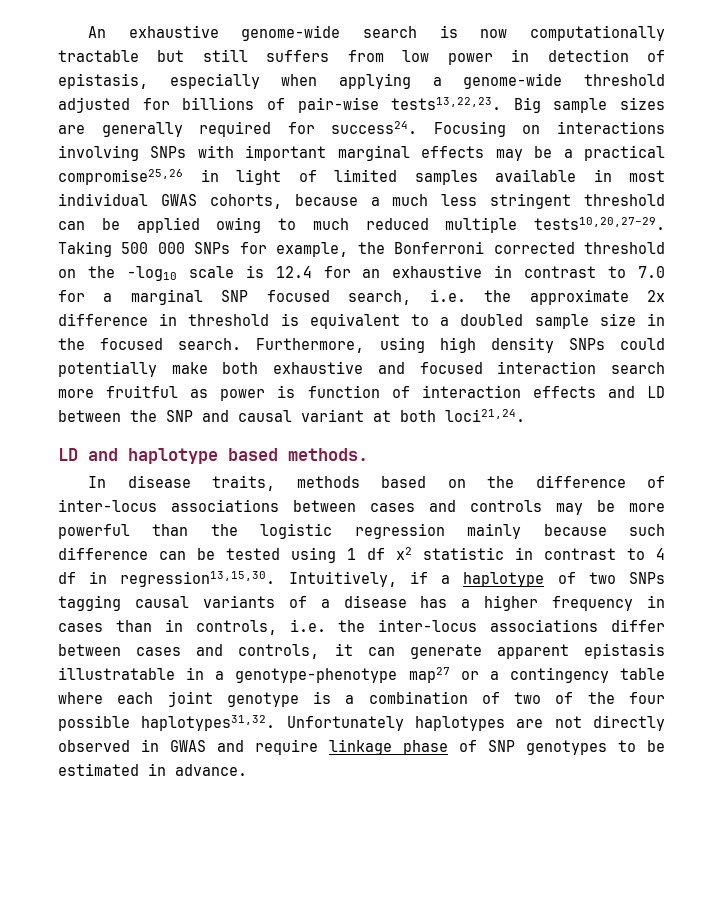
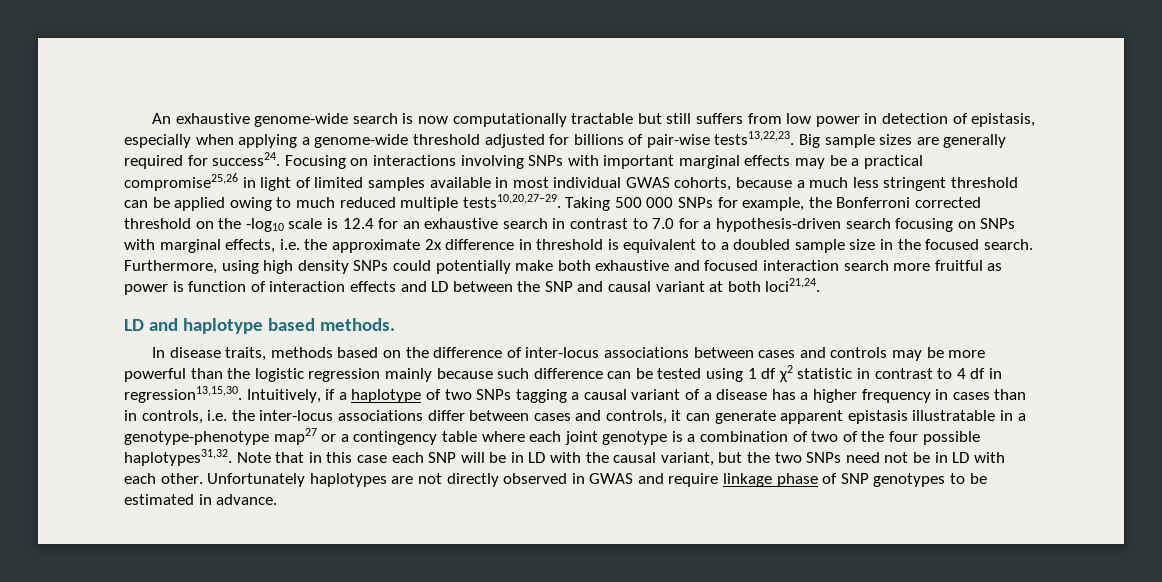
- Taking 500 000 SNPs for example, the Bonferroni corrected threshold on the -log10 scale is 12.4 for an exhaustive in contrast to 7.0 for a marginal SNP focused search, i.e. the approximate 2x difference in threshold is equivalent to a doubled sample size in the focused search.
+ Taking 500 000 SNPs for example, the Bonferroni corrected threshold on the -log10 scale is 12.4 for an exhaustive search in contrast to 7.0 for a hypothesis-driven search focusing on SNPs with marginal effects, i.e. the approximate 2x difference in threshold is equivalent to a doubled sample size in the focused search.
- Intuitively, if a haplotype of two SNPs tagging causal variants of a disease has a higher frequency in cases than in controls, i.e. the inter-locus associations differ between cases and controls, it can generate apparent epistasis illustratable in a genotype-phenotype map27 or a contingency table where each joint genotype is a combination of two of the four possible haplotypes31,32.
+ Intuitively, if a haplotype of two SNPs tagging a causal variant of a disease has a higher frequency in cases than in controls, i.e. the inter-locus associations differ between cases and controls, it can generate apparent epistasis illustratable in a genotype-phenotype map27 or a contingency table where each joint genotype is a combination of two of the four possible haplotypes31,32.
+ Note that in this case each SNP will be in LD with the causal variant, but the two SNPs need not be in LD with each other.

